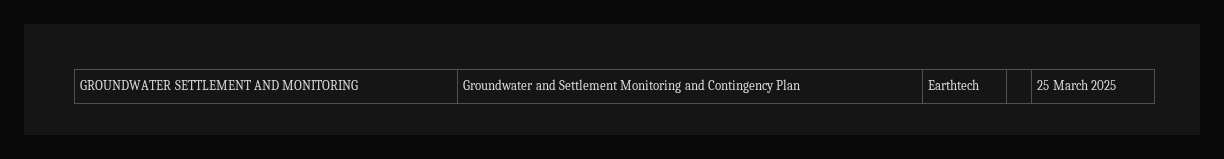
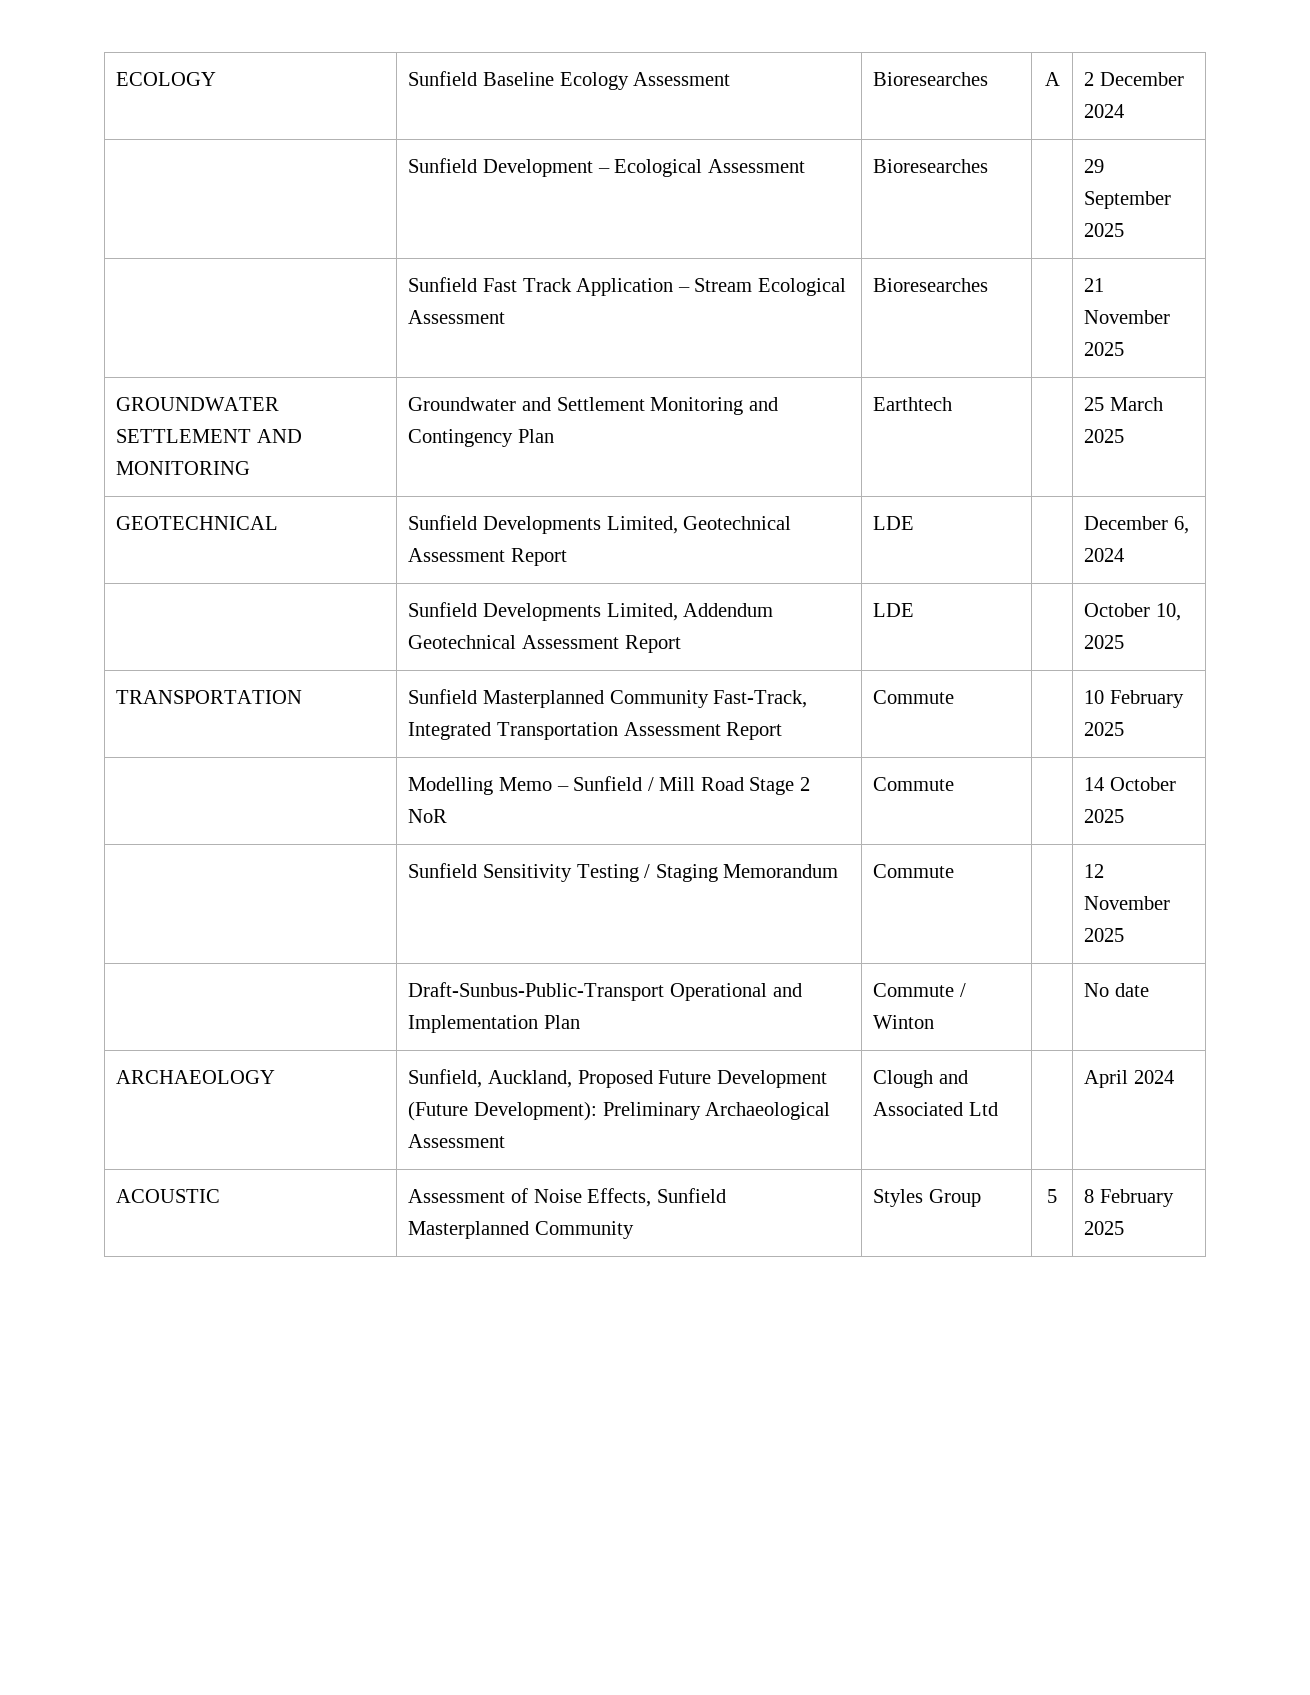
+ ECOLOGY | Sunfield Baseline Ecology Assessment | Bioresearches | A | 2 December 2024
+ | Sunfield Development – Ecological Assessment | Bioresearches | | 29 September 2025
+ | Sunfield Fast Track Application – Stream Ecological Assessment | Bioresearches | | 21 November 2025
+ GEOTECHNICAL | Sunfield Developments Limited, Geotechnical Assessment Report | LDE | | December 6, 2024
+ | Sunfield Developments Limited, Addendum Geotechnical Assessment Report | LDE | | October 10, 2025
+ TRANSPORTATION | Sunfield Masterplanned Community Fast-Track, Integrated Transportation Assessment Report | Commute | | 10 February 2025
+ | Modelling Memo – Sunfield / Mill Road Stage 2 NoR | Commute | | 14 October 2025
+ | Sunfield Sensitivity Testing / Staging Memorandum | Commute | | 12 November 2025
+ | Draft-Sunbus-Public-Transport Operational and Implementation Plan | Commute / Winton | | No date
+ ARCHAEOLOGY | Sunfield, Auckland, Proposed Future Development (Future Development): Preliminary Archaeological Assessment | Clough and Associated Ltd | | April 2024
+ ACOUSTIC | Assessment of Noise Effects, Sunfield Masterplanned Community | Styles Group | 5 | 8 February 2025

